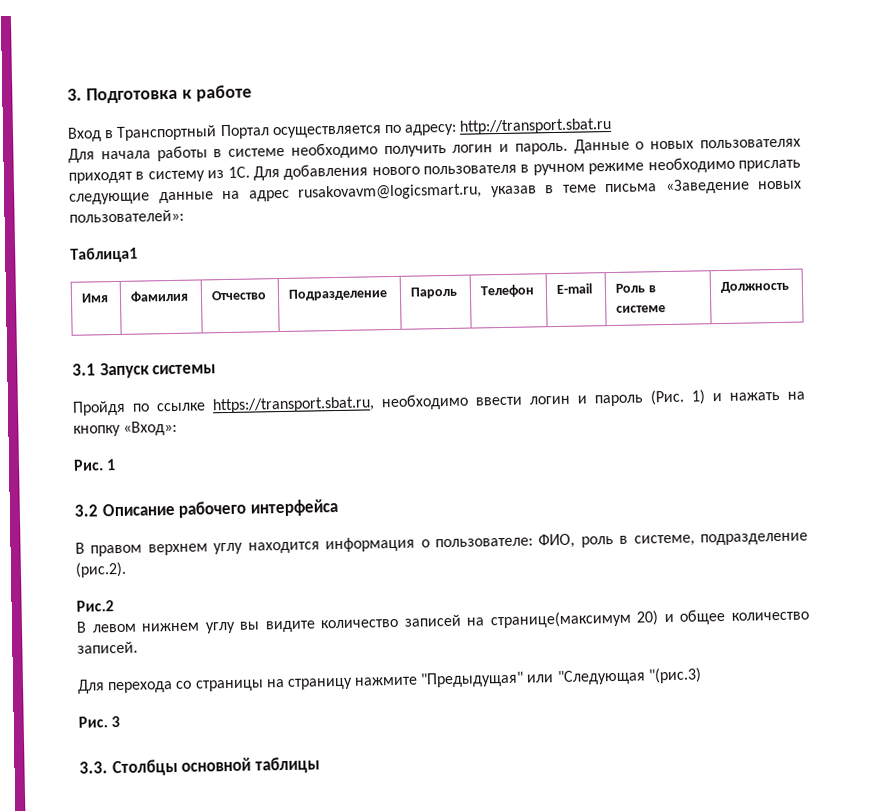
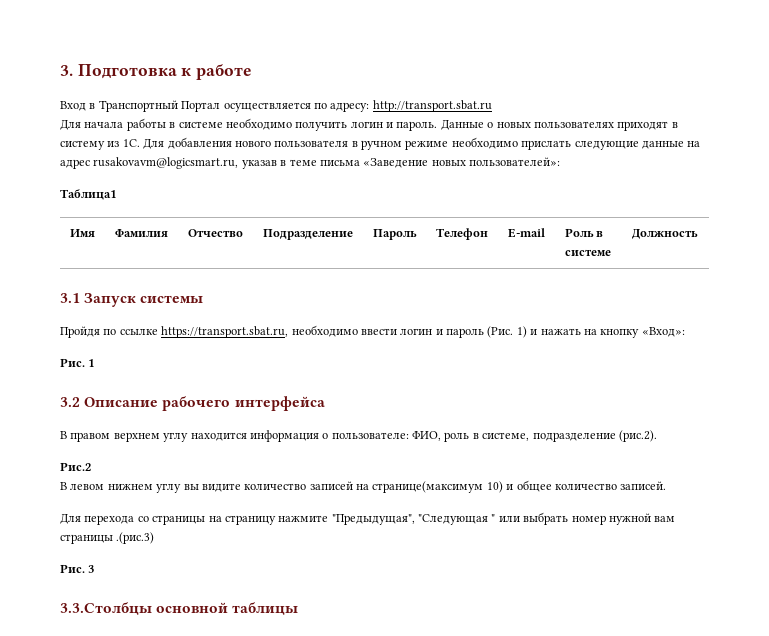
- В левом нижнем углу вы видите количество записей на странице(максимум 20) и общее количество записей.
+ В левом нижнем углу вы видите количество записей на странице(максимум 10) и общее количество записей.
- Для перехода со страницы на страницу нажмите "Предыдущая" или "Следующая "(рис.3)
+ Для перехода со страницы на страницу нажмите "Предыдущая", "Следующая " или выбрать номер нужной вам страницы .(рис.3)
- 3.3. Столбцы основной таблицы
+ 3.3.Столбцы основной таблицы

